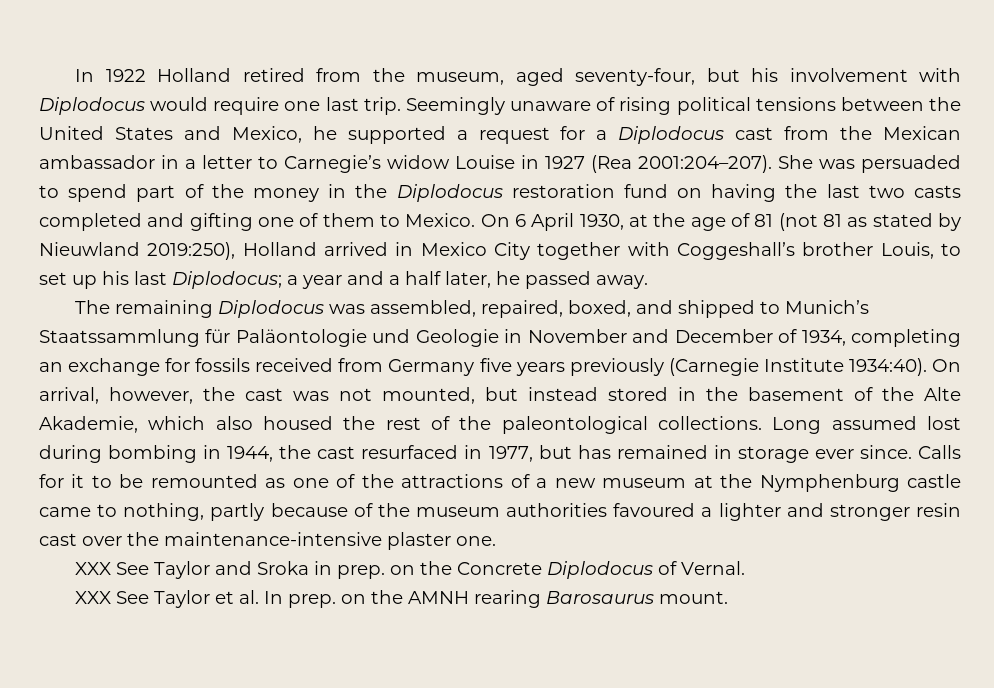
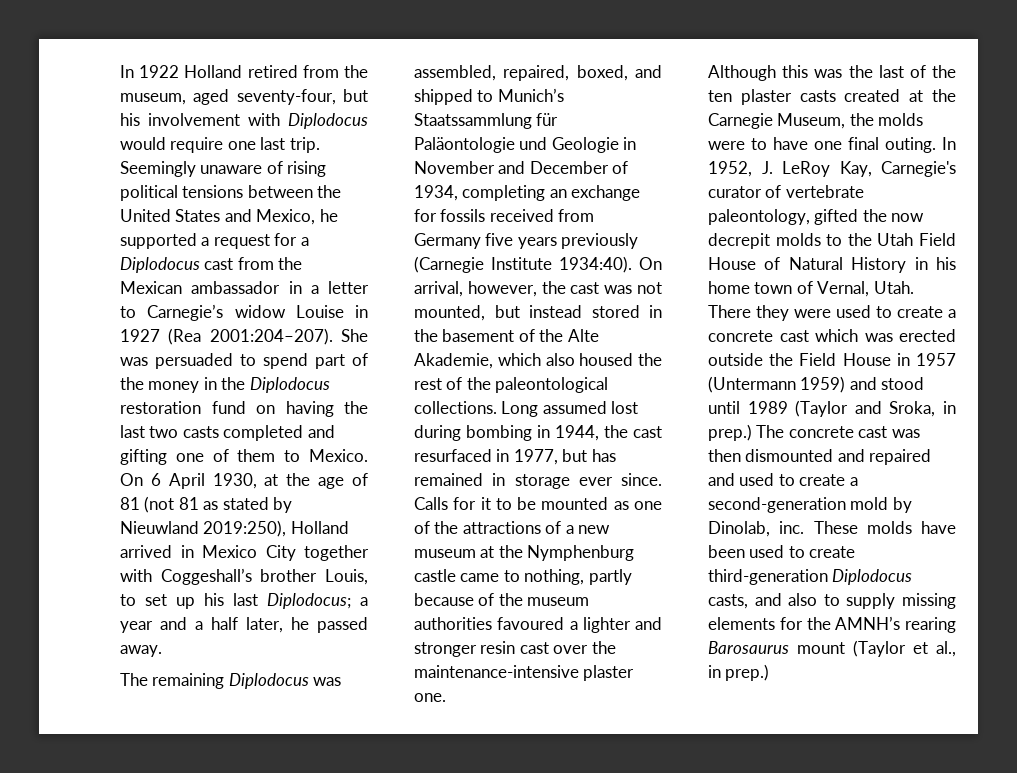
- Calls for it to be remounted as one of the attractions of a new museum at the Nymphenburg castle came to nothing, partly because of the museum authorities favoured a lighter and stronger resin cast over the maintenance-intensive plaster one.
+ Calls for it to be mounted as one of the attractions of a new museum at the Nymphenburg castle came to nothing, partly because of the museum authorities favoured a lighter and stronger resin cast over the maintenance-intensive plaster one.
- XXX See Taylor and Sroka in prep. on the Concrete Diplodocus of Vernal.
- XXX See Taylor et al. In prep. on the AMNH rearing Barosaurus mount.
+ Although this was the last of the ten plaster casts created at the Carnegie Museum, the molds were to have one final outing. In 1952, J. LeRoy Kay, Carnegie's curator of vertebrate paleontology, gifted the now decrepit molds to the Utah Field House of Natural History in his home town of Vernal, Utah. There they were used to create a concrete cast which was erected outside the Field House in 1957 (Untermann 1959) and stood until 1989 (Taylor and Sroka, in prep.) The concrete cast was then dismounted and repaired and used to create a second-generation mold by Dinolab, inc. These molds have been used to create third-generation Diplodocus casts, and also to supply missing elements for the AMNH’s rearing Barosaurus mount (Taylor et al., in prep.)

